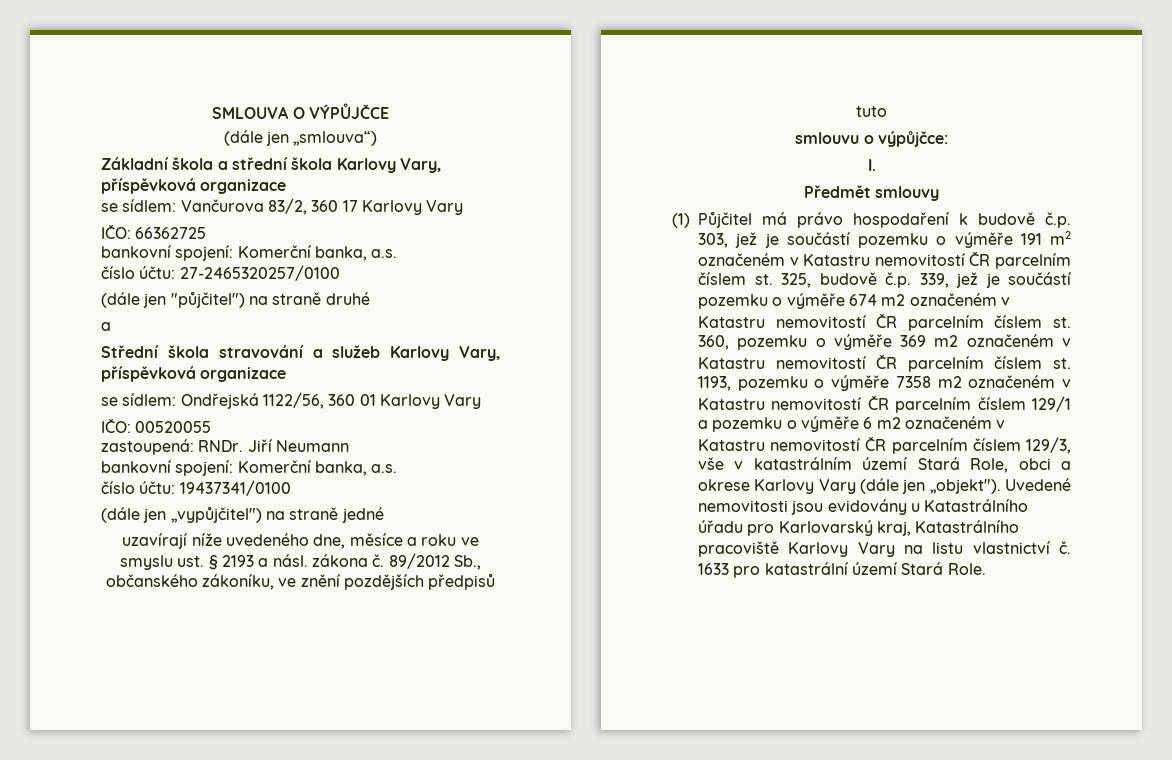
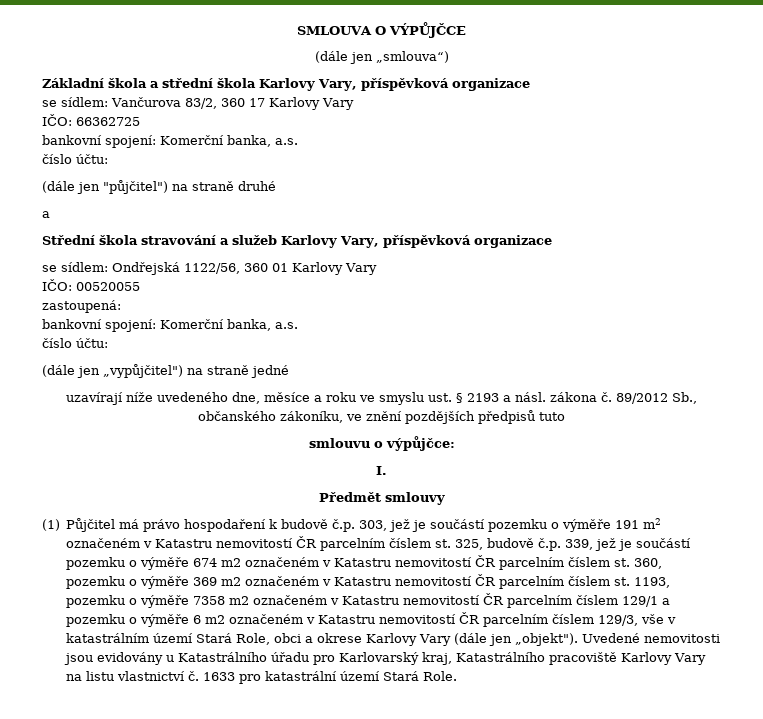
  IČO: 66362725
  bankovní spojení: Komerční banka, a.s.
- číslo účtu: 27-2465320257/0100
+ číslo účtu:
- zastoupená: RNDr. Jiří Neumann
+ zastoupená:
  bankovní spojení: Komerční banka, a.s.
- číslo účtu: 19437341/0100
+ číslo účtu:

